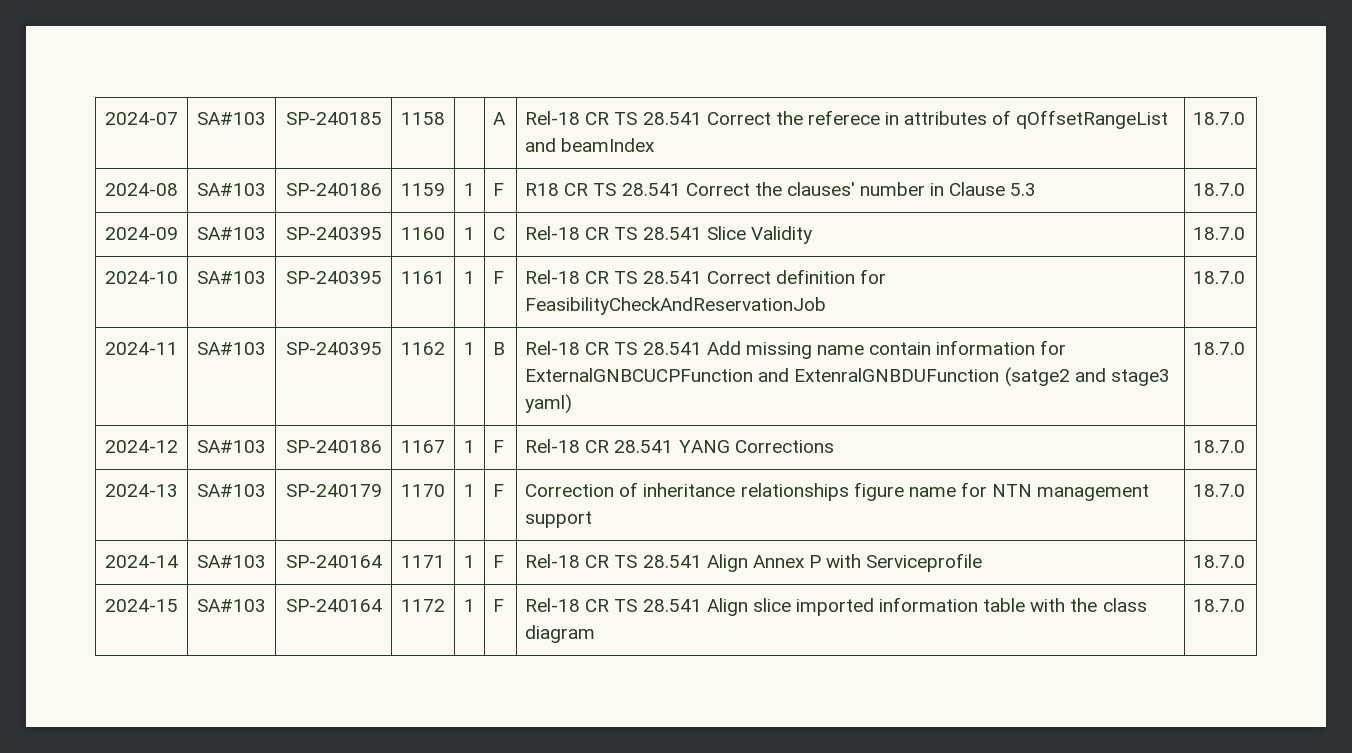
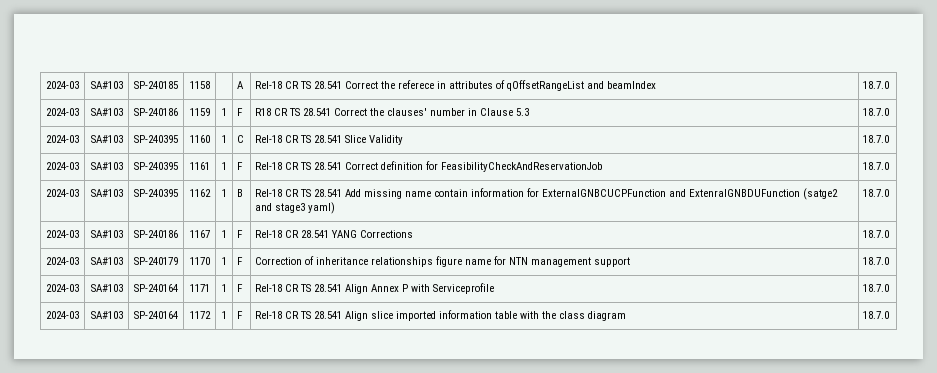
- 2024-07 | SA#103 | SP-240185 | 1158 | | A | Rel-18 CR TS 28.541 Correct the referece in attributes of qOffsetRangeList and beamIndex | 18.7.0
+ 2024-03 | SA#103 | SP-240185 | 1158 | | A | Rel-18 CR TS 28.541 Correct the referece in attributes of qOffsetRangeList and beamIndex | 18.7.0
- 2024-08 | SA#103 | SP-240186 | 1159 | 1 | F | R18 CR TS 28.541 Correct the clauses' number in Clause 5.3 | 18.7.0
+ 2024-03 | SA#103 | SP-240186 | 1159 | 1 | F | R18 CR TS 28.541 Correct the clauses' number in Clause 5.3 | 18.7.0
- 2024-09 | SA#103 | SP-240395 | 1160 | 1 | C | Rel-18 CR TS 28.541 Slice Validity | 18.7.0
+ 2024-03 | SA#103 | SP-240395 | 1160 | 1 | C | Rel-18 CR TS 28.541 Slice Validity | 18.7.0
- 2024-10 | SA#103 | SP-240395 | 1161 | 1 | F | Rel-18 CR TS 28.541 Correct definition for FeasibilityCheckAndReservationJob | 18.7.0
+ 2024-03 | SA#103 | SP-240395 | 1161 | 1 | F | Rel-18 CR TS 28.541 Correct definition for FeasibilityCheckAndReservationJob | 18.7.0
- 2024-11 | SA#103 | SP-240395 | 1162 | 1 | B | Rel-18 CR TS 28.541 Add missing name contain information for ExternalGNBCUCPFunction and ExtenralGNBDUFunction (satge2 and stage3 yaml) | 18.7.0
+ 2024-03 | SA#103 | SP-240395 | 1162 | 1 | B | Rel-18 CR TS 28.541 Add missing name contain information for ExternalGNBCUCPFunction and ExtenralGNBDUFunction (satge2 and stage3 yaml) | 18.7.0
- 2024-12 | SA#103 | SP-240186 | 1167 | 1 | F | Rel-18 CR 28.541 YANG Corrections | 18.7.0
+ 2024-03 | SA#103 | SP-240186 | 1167 | 1 | F | Rel-18 CR 28.541 YANG Corrections | 18.7.0
- 2024-13 | SA#103 | SP-240179 | 1170 | 1 | F | Correction of inheritance relationships figure name for NTN management support | 18.7.0
+ 2024-03 | SA#103 | SP-240179 | 1170 | 1 | F | Correction of inheritance relationships figure name for NTN management support | 18.7.0
- 2024-14 | SA#103 | SP-240164 | 1171 | 1 | F | Rel-18 CR TS 28.541 Align Annex P with Serviceprofile | 18.7.0
+ 2024-03 | SA#103 | SP-240164 | 1171 | 1 | F | Rel-18 CR TS 28.541 Align Annex P with Serviceprofile | 18.7.0
- 2024-15 | SA#103 | SP-240164 | 1172 | 1 | F | Rel-18 CR TS 28.541 Align slice imported information table with the class diagram | 18.7.0
+ 2024-03 | SA#103 | SP-240164 | 1172 | 1 | F | Rel-18 CR TS 28.541 Align slice imported information table with the class diagram | 18.7.0

